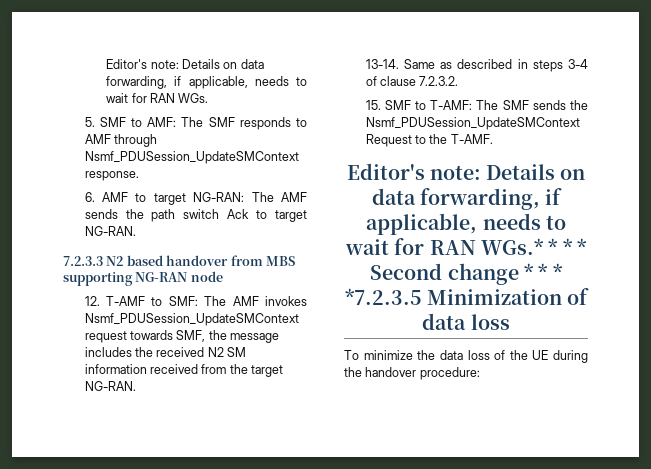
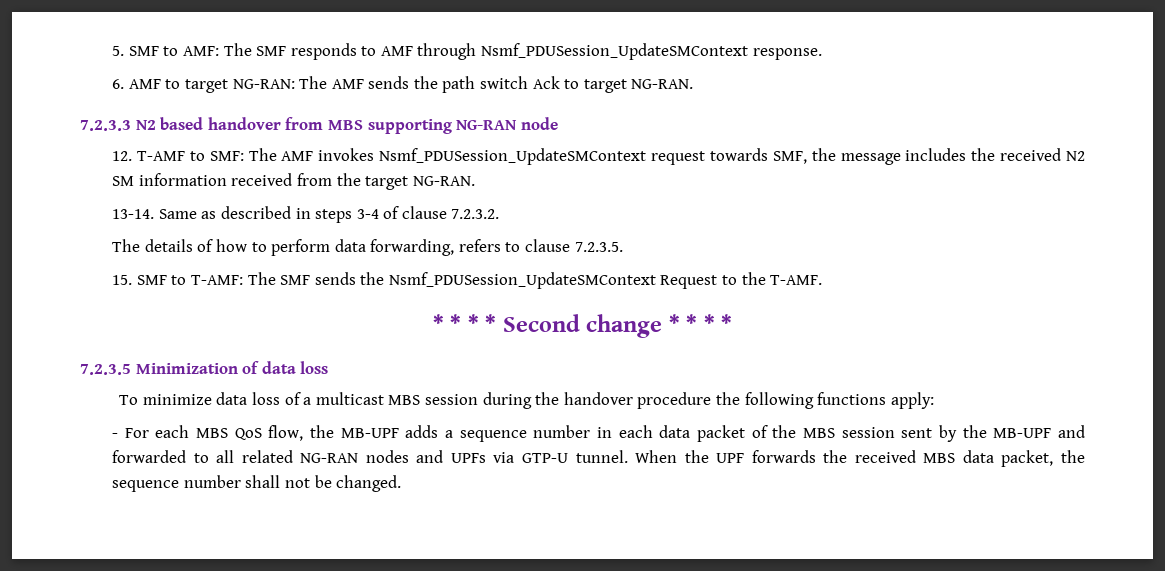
- Editor's note: Details on data forwarding, if applicable, needs to wait for RAN WGs.
+ The details of how to perform data forwarding, refers to clause 7.2.3.5.
- Editor's note: Details on data forwarding, if applicable, needs to wait for RAN WGs.* * * * Second change * * * *7.2.3.5 Minimization of data loss
+ * * * * Second change * * * *
+ 7.2.3.5 Minimization of data loss
- To minimize the data loss of the UE during the handover procedure:
+ To minimize data loss of a multicast MBS session during the handover procedure the following functions apply:
+ - For each MBS QoS flow, the MB-UPF adds a sequence number in each data packet of the MBS session sent by the MB-UPF and forwarded to all related NG-RAN nodes and UPFs via GTP-U tunnel. When the UPF forwards the received MBS data packet, the sequence number shall not be changed.

